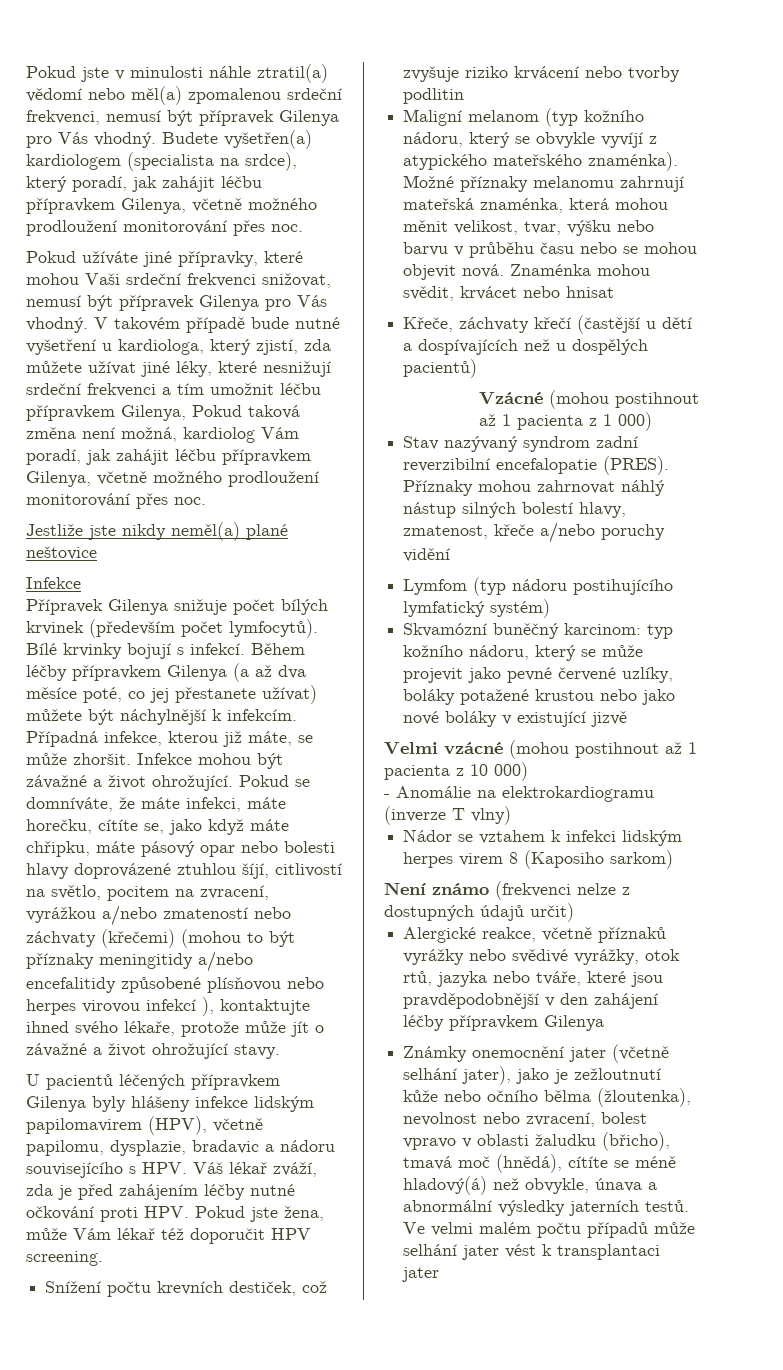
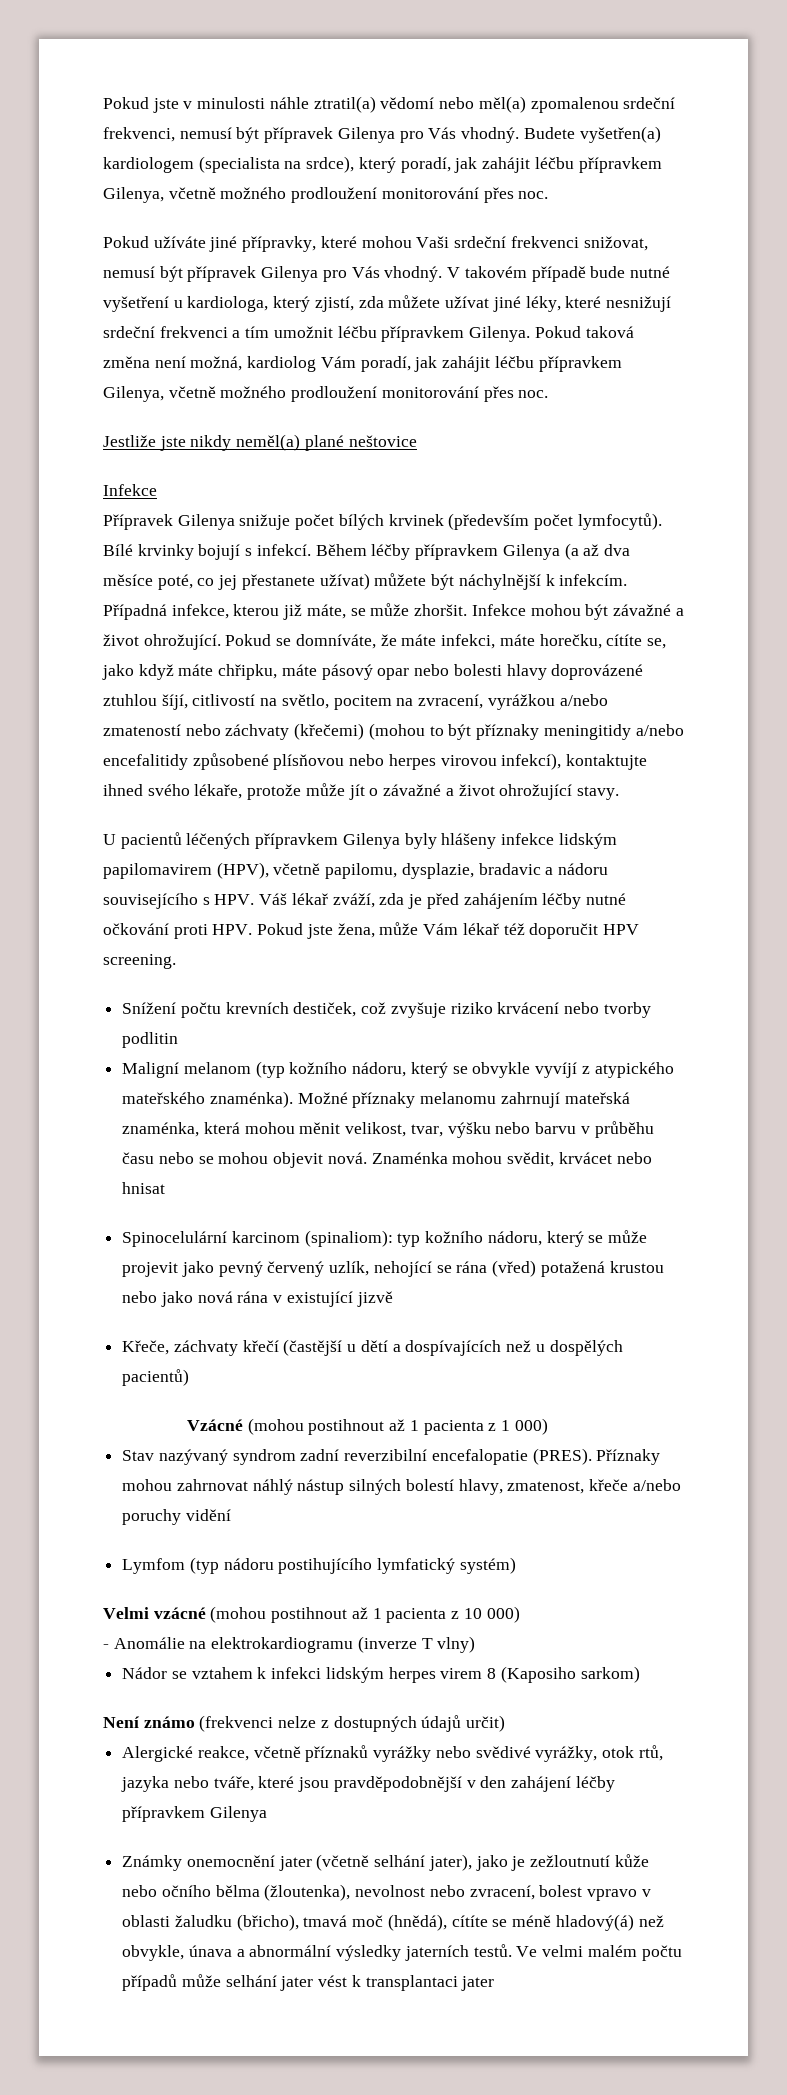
- V takovém případě bude nutné vyšetření u kardiologa, který zjistí, zda můžete užívat jiné léky, které nesnižují srdeční frekvenci a tím umožnit léčbu přípravkem Gilenya, Pokud taková změna není možná, kardiolog Vám poradí, jak zahájit léčbu přípravkem Gilenya, včetně možného prodloužení monitorování přes noc.
+ V takovém případě bude nutné vyšetření u kardiologa, který zjistí, zda můžete užívat jiné léky, které nesnižují srdeční frekvenci a tím umožnit léčbu přípravkem Gilenya. Pokud taková změna není možná, kardiolog Vám poradí, jak zahájit léčbu přípravkem Gilenya, včetně možného prodloužení monitorování přes noc.
- Pokud se domníváte, že máte infekci, máte horečku, cítíte se, jako když máte chřipku, máte pásový opar nebo bolesti hlavy doprovázené ztuhlou šíjí, citlivostí na světlo, pocitem na zvracení, vyrážkou a/nebo zmateností nebo záchvaty (křečemi) (mohou to být příznaky meningitidy a/nebo encefalitidy způsobené plísňovou nebo herpes virovou infekcí ), kontaktujte ihned svého lékaře, protože může jít o závažné a život ohrožující stavy.
+ Pokud se domníváte, že máte infekci, máte horečku, cítíte se, jako když máte chřipku, máte pásový opar nebo bolesti hlavy doprovázené ztuhlou šíjí, citlivostí na světlo, pocitem na zvracení, vyrážkou a/nebo zmateností nebo záchvaty (křečemi) (mohou to být příznaky meningitidy a/nebo encefalitidy způsobené plísňovou nebo herpes virovou infekcí), kontaktujte ihned svého lékaře, protože může jít o závažné a život ohrožující stavy.
+ Spinocelulární karcinom (spinaliom): typ kožního nádoru, který se může projevit jako pevný červený uzlík, nehojící se rána (vřed) potažená krustou nebo jako nová rána v existující jizvě
- Skvamózní buněčný karcinom: typ kožního nádoru, který se může projevit jako pevné červené uzlíky, boláky potažené krustou nebo jako nové boláky v existující jizvě

